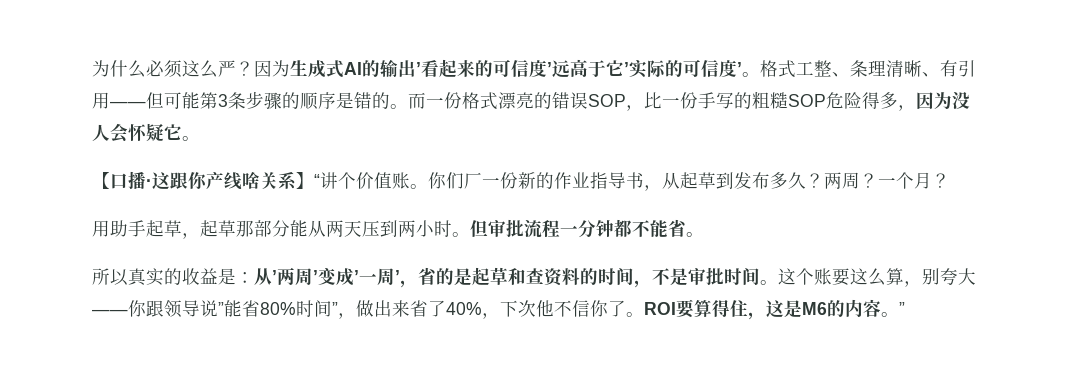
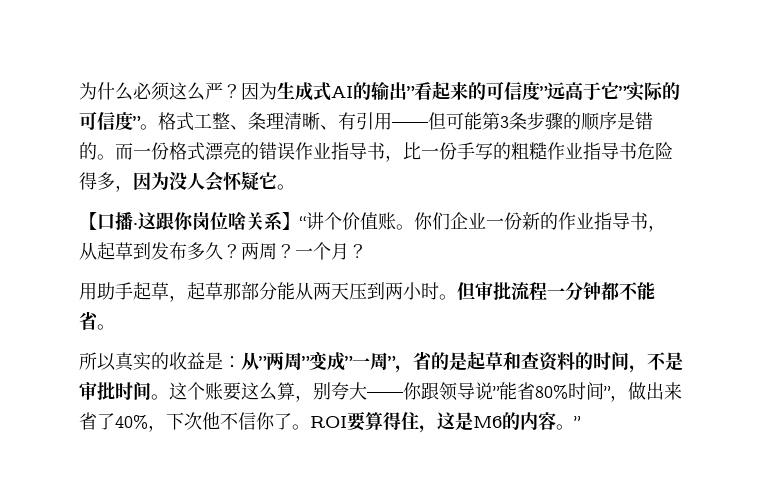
- 因为生成式AI的输出’看起来的可信度’远高于它’实际的可信度’。
+ 因为生成式AI的输出”看起来的可信度”远高于它”实际的可信度”。
- 而一份格式漂亮的错误SOP，比一份手写的粗糙SOP危险得多，因为没人会怀疑它。
+ 而一份格式漂亮的错误作业指导书，比一份手写的粗糙作业指导书危险得多，因为没人会怀疑它。
- 【口播·这跟你产线啥关系】“讲个价值账。
+ 【口播·这跟你岗位啥关系】“讲个价值账。
- 你们厂一份新的作业指导书，从起草到发布多久？
+ 你们企业一份新的作业指导书，从起草到发布多久？
- 所以真实的收益是：从’两周’变成’一周’，省的是起草和查资料的时间，不是审批时间。
+ 所以真实的收益是：从”两周”变成”一周”，省的是起草和查资料的时间，不是审批时间。

